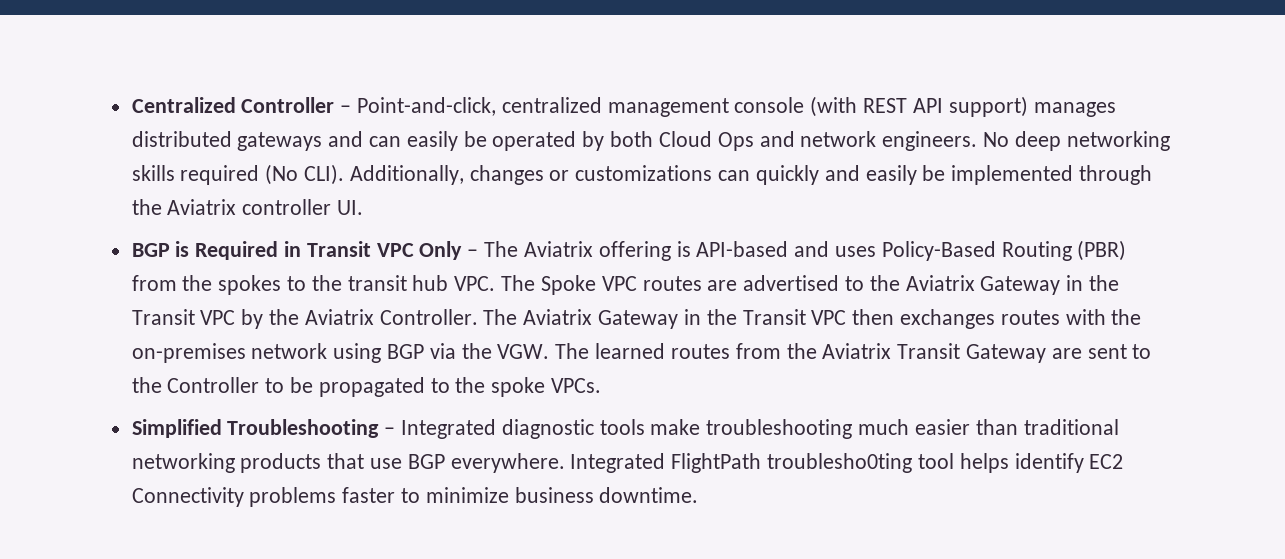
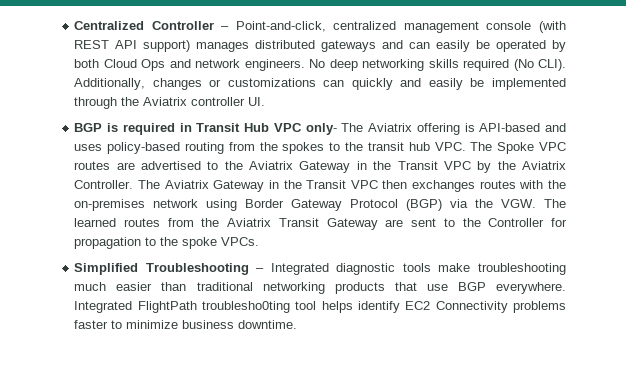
- BGP is Required in Transit VPC Only – The Aviatrix offering is API-based and uses Policy-Based Routing (PBR) from the spokes to the transit hub VPC. The Spoke VPC routes are advertised to the Aviatrix Gateway in the Transit VPC by the Aviatrix Controller.
+ BGP is required in Transit Hub VPC only- The Aviatrix offering is API-based and uses policy-based routing from the spokes to the transit hub VPC. The Spoke VPC routes are advertised to the Aviatrix Gateway in the Transit VPC by the Aviatrix Controller.
- The Aviatrix Gateway in the Transit VPC then exchanges routes with the on-premises network using BGP via the VGW. The learned routes from the Aviatrix Transit Gateway are sent to the Controller to be propagated to the spoke VPCs.
+ The Aviatrix Gateway in the Transit VPC then exchanges routes with the on-premises network using Border Gateway Protocol (BGP) via the VGW. The learned routes from the Aviatrix Transit Gateway are sent to the Controller for propagation to the spoke VPCs.

